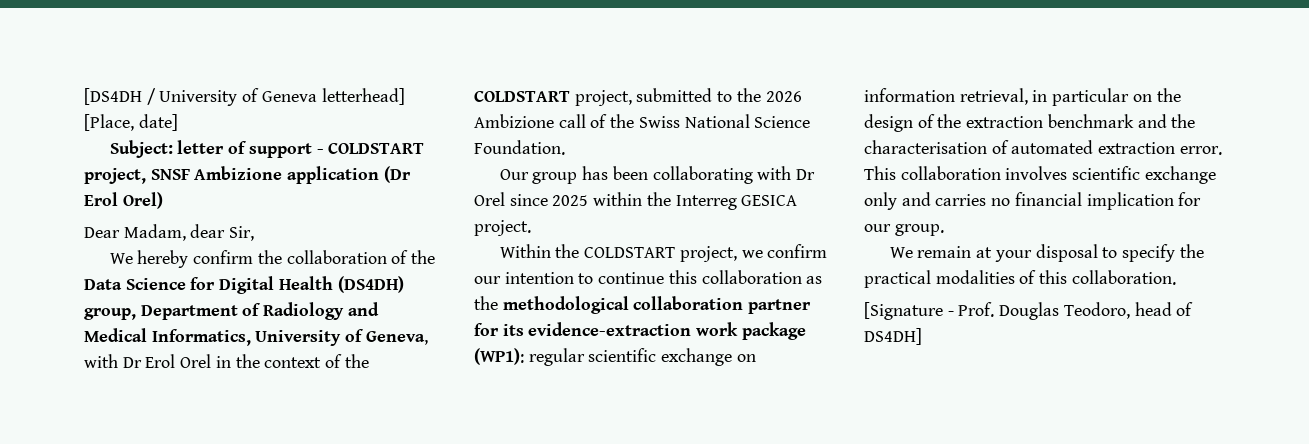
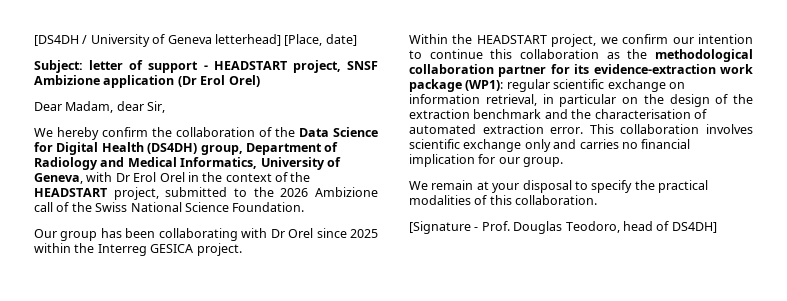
- Subject: letter of support - COLDSTART project, SNSF Ambizione application (Dr Erol Orel)
+ Subject: letter of support - HEADSTART project, SNSF Ambizione application (Dr Erol Orel)
- We hereby confirm the collaboration of the Data Science for Digital Health (DS4DH) group, Department of Radiology and Medical Informatics, University of Geneva, with Dr Erol Orel in the context of the COLDSTART project, submitted to the 2026 Ambizione call of the Swiss National Science Foundation.
+ We hereby confirm the collaboration of the Data Science for Digital Health (DS4DH) group, Department of Radiology and Medical Informatics, University of Geneva, with Dr Erol Orel in the context of the HEADSTART project, submitted to the 2026 Ambizione call of the Swiss National Science Foundation.
- Within the COLDSTART project, we confirm our intention to continue this collaboration as the methodological collaboration partner for its evidence-extraction work package (WP1): regular scientific exchange on information retrieval, in particular on the design of the extraction benchmark and the characterisation of automated extraction error.
+ Within the HEADSTART project, we confirm our intention to continue this collaboration as the methodological collaboration partner for its evidence-extraction work package (WP1): regular scientific exchange on information retrieval, in particular on the design of the extraction benchmark and the characterisation of automated extraction error.

